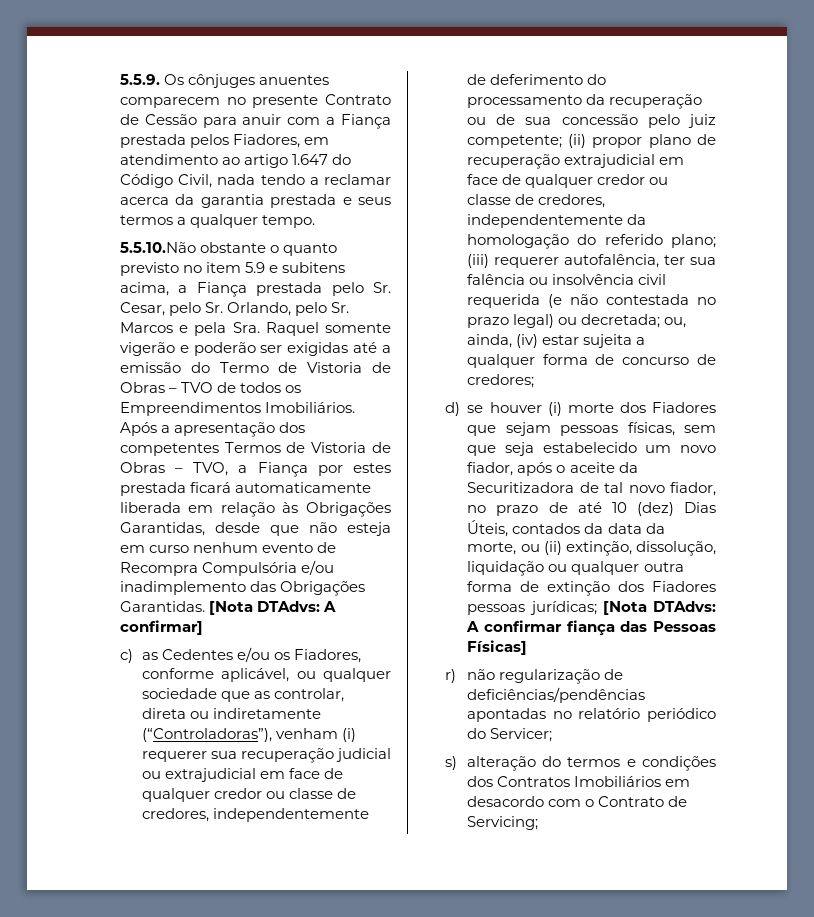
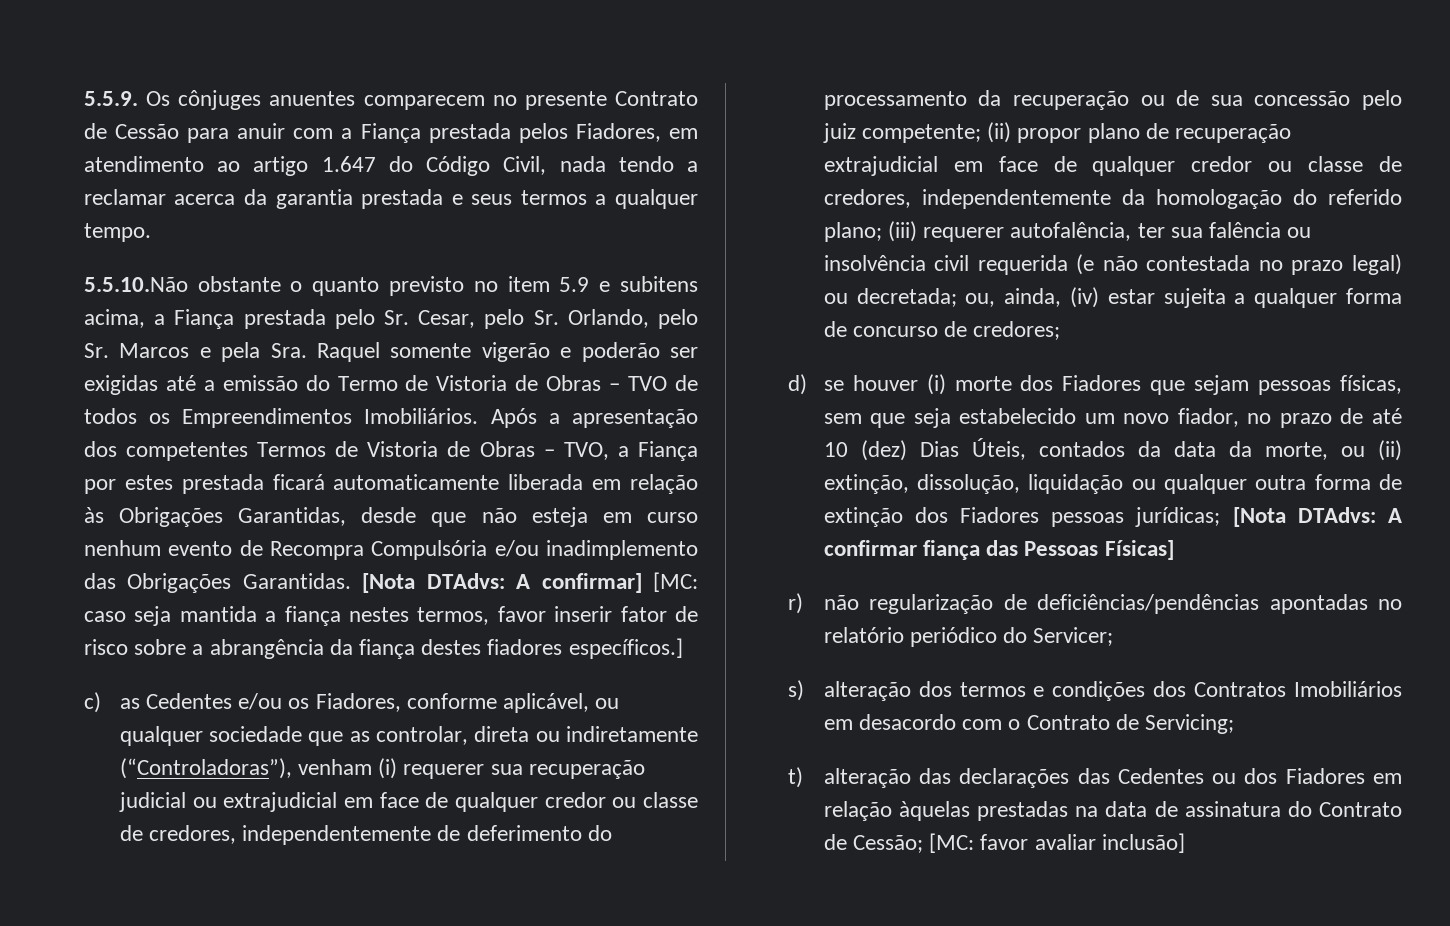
- [Nota DTAdvs: A confirmar]
+ [Nota DTAdvs: A confirmar] [MC: caso seja mantida a fiança nestes termos, favor inserir fator de risco sobre a abrangência da fiança destes fiadores específicos.]
- d) se houver (i) morte dos Fiadores que sejam pessoas físicas, sem que seja estabelecido um novo fiador, após o aceite da Securitizadora de tal novo fiador, no prazo de até 10 (dez) Dias Úteis, contados da data da morte, ou (ii) extinção, dissolução, liquidação ou qualquer outra forma de extinção dos Fiadores pessoas jurídicas; [Nota DTAdvs: A confirmar fiança das Pessoas Físicas]
+ d) se houver (i) morte dos Fiadores que sejam pessoas físicas, sem que seja estabelecido um novo fiador, no prazo de até 10 (dez) Dias Úteis, contados da data da morte, ou (ii) extinção, dissolução, liquidação ou qualquer outra forma de extinção dos Fiadores pessoas jurídicas; [Nota DTAdvs: A confirmar fiança das Pessoas Físicas]
- s) alteração do termos e condições dos Contratos Imobiliários em desacordo com o Contrato de Servicing;
+ s) alteração dos termos e condições dos Contratos Imobiliários em desacordo com o Contrato de Servicing;
+ t) alteração das declarações das Cedentes ou dos Fiadores em relação àquelas prestadas na data de assinatura do Contrato de Cessão; [MC: favor avaliar inclusão]

